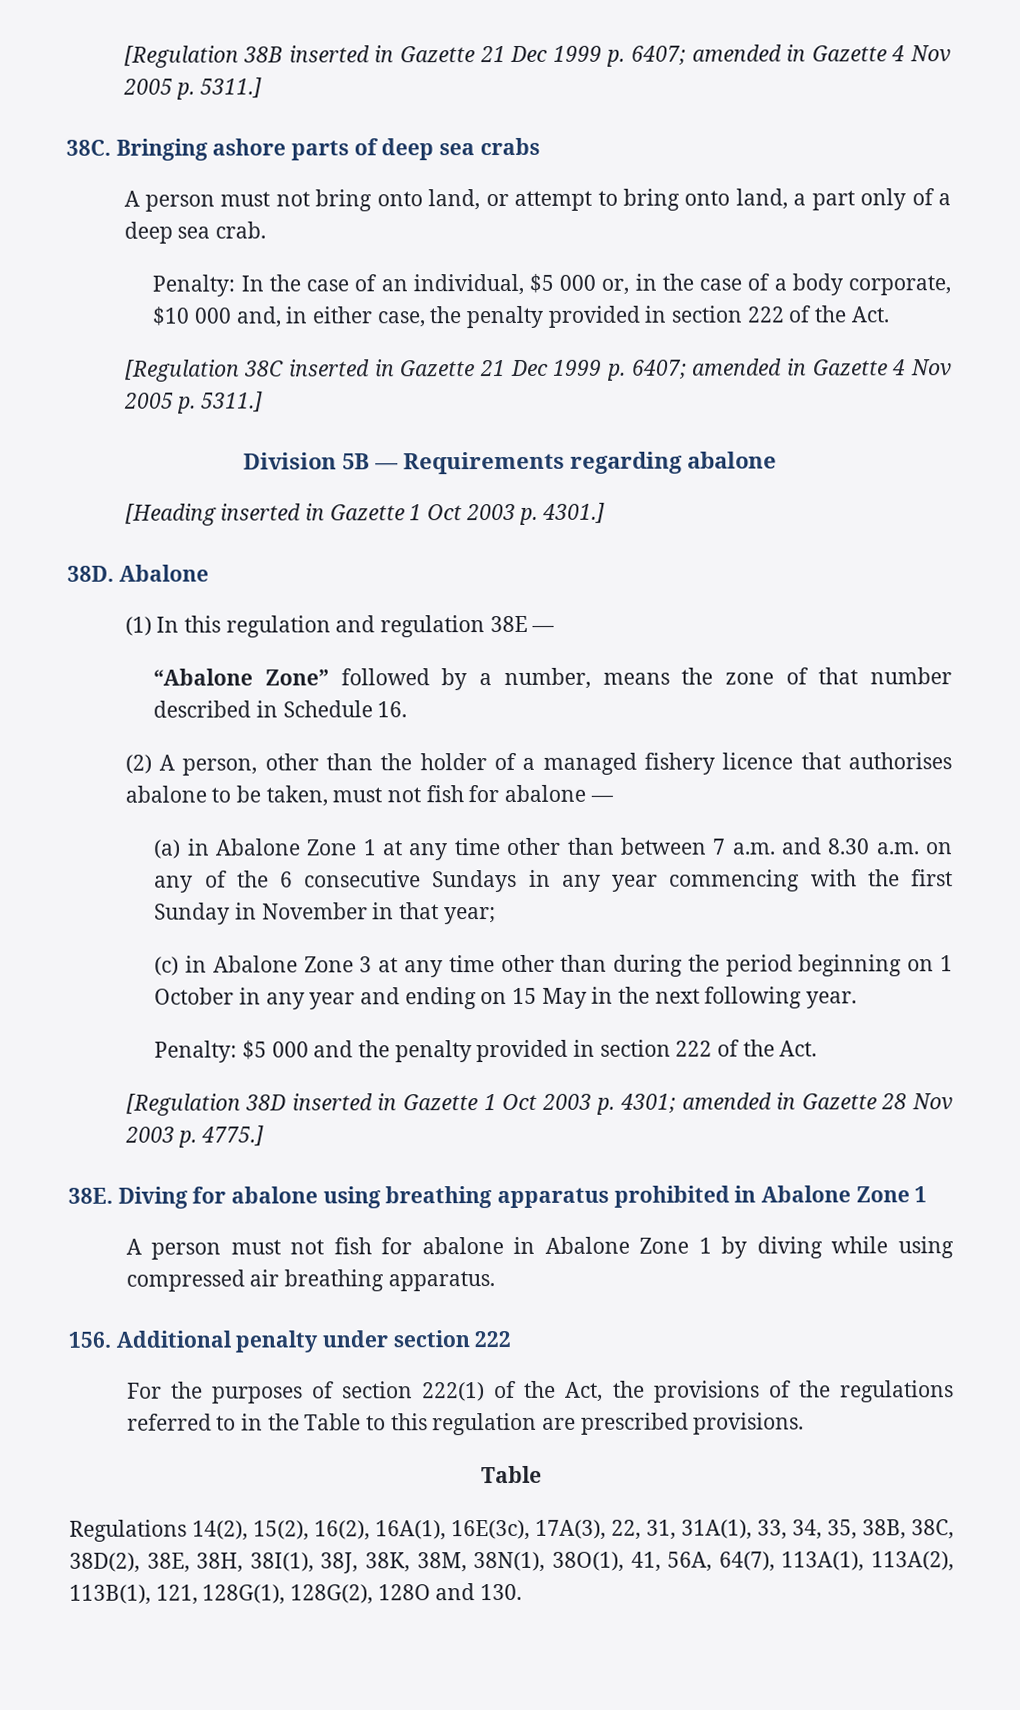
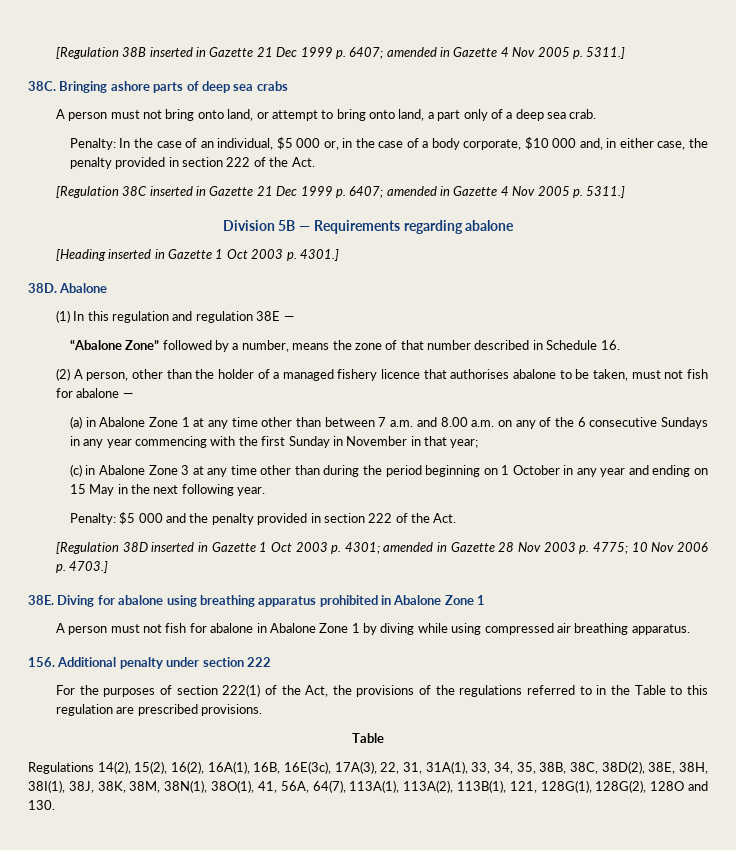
- (a) in Abalone Zone 1 at any time other than between 7 a.m. and 8.30 a.m. on any of the 6 consecutive Sundays in any year commencing with the first Sunday in November in that year;
+ (a) in Abalone Zone 1 at any time other than between 7 a.m. and 8.00 a.m. on any of the 6 consecutive Sundays in any year commencing with the first Sunday in November in that year;
- [Regulation 38D inserted in Gazette 1 Oct 2003 p. 4301; amended in Gazette 28 Nov 2003 p. 4775.]
+ [Regulation 38D inserted in Gazette 1 Oct 2003 p. 4301; amended in Gazette 28 Nov 2003 p. 4775; 10 Nov 2006 p. 4703.]
- Regulations 14(2), 15(2), 16(2), 16A(1), 16E(3c), 17A(3), 22, 31, 31A(1), 33, 34, 35, 38B, 38C, 38D(2), 38E, 38H, 38I(1), 38J, 38K, 38M, 38N(1), 38O(1), 41, 56A, 64(7), 113A(1), 113A(2), 113B(1), 121, 128G(1), 128G(2), 128O and 130.
+ Regulations 14(2), 15(2), 16(2), 16A(1), 16B, 16E(3c), 17A(3), 22, 31, 31A(1), 33, 34, 35, 38B, 38C, 38D(2), 38E, 38H, 38I(1), 38J, 38K, 38M, 38N(1), 38O(1), 41, 56A, 64(7), 113A(1), 113A(2), 113B(1), 121, 128G(1), 128G(2), 128O and 130.

